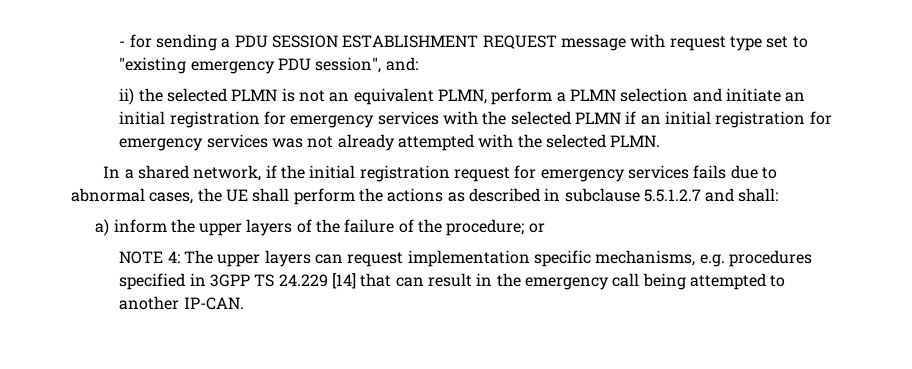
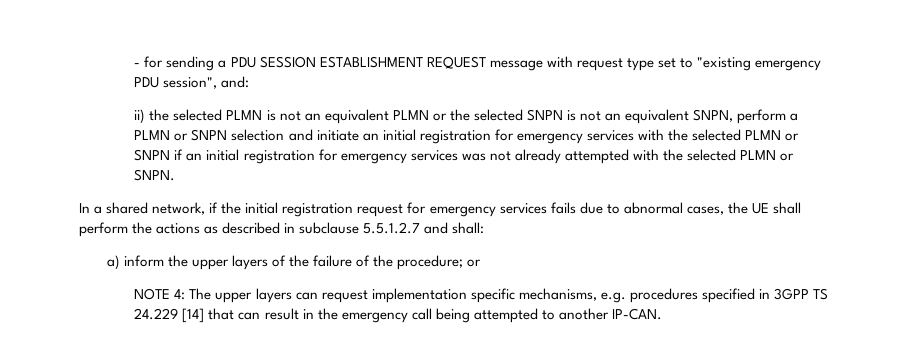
- ii) the selected PLMN is not an equivalent PLMN, perform a PLMN selection and initiate an initial registration for emergency services with the selected PLMN if an initial registration for emergency services was not already attempted with the selected PLMN.
+ ii) the selected PLMN is not an equivalent PLMN or the selected SNPN is not an equivalent SNPN, perform a PLMN or SNPN selection and initiate an initial registration for emergency services with the selected PLMN or SNPN if an initial registration for emergency services was not already attempted with the selected PLMN or SNPN.

